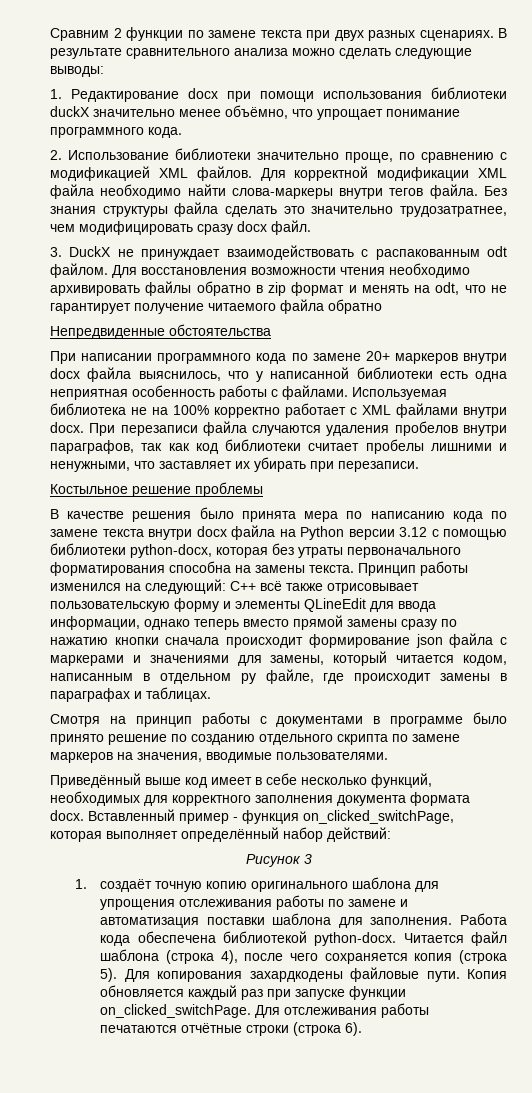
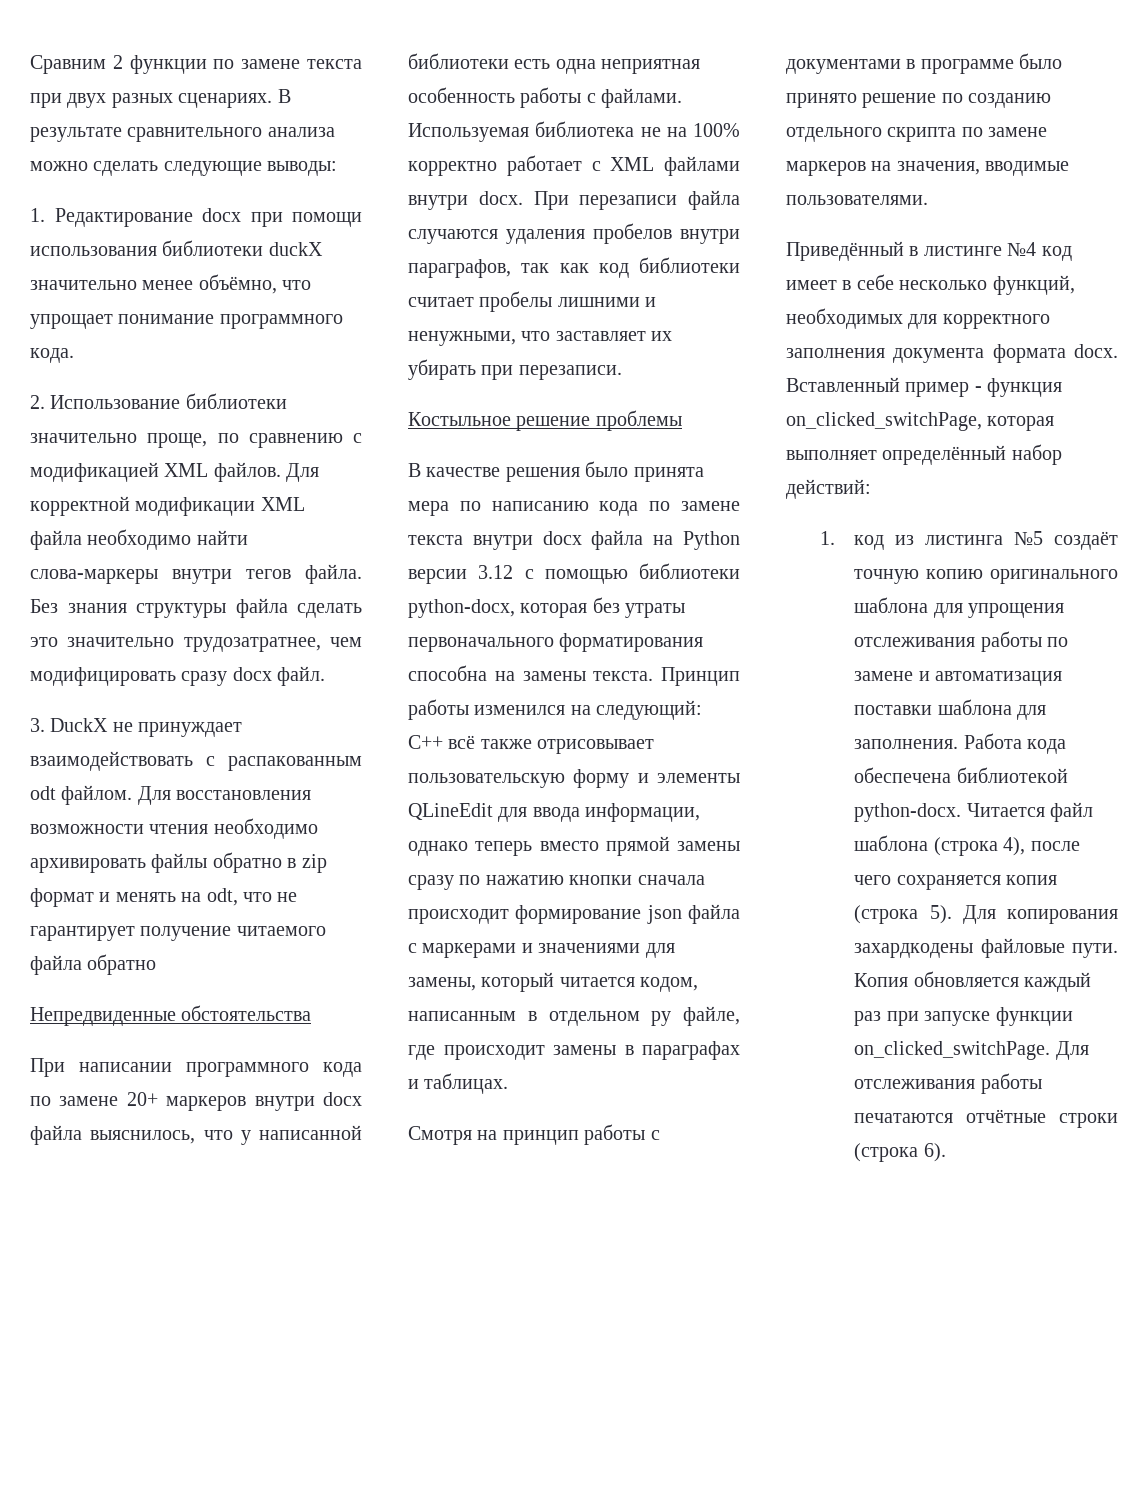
- Приведённый выше код имеет в себе несколько функций, необходимых для корректного заполнения документа формата docx.
+ Приведённый в листинге №4 код имеет в себе несколько функций, необходимых для корректного заполнения документа формата docx.
- Рисунок 3
- 1. создаёт точную копию оригинального шаблона для упрощения отслеживания работы по замене и автоматизация поставки шаблона для заполнения.
+ 1. код из листинга №5 создаёт точную копию оригинального шаблона для упрощения отслеживания работы по замене и автоматизация поставки шаблона для заполнения.

